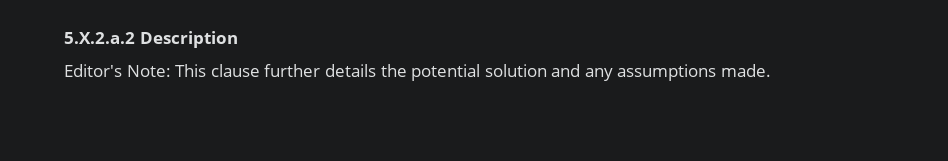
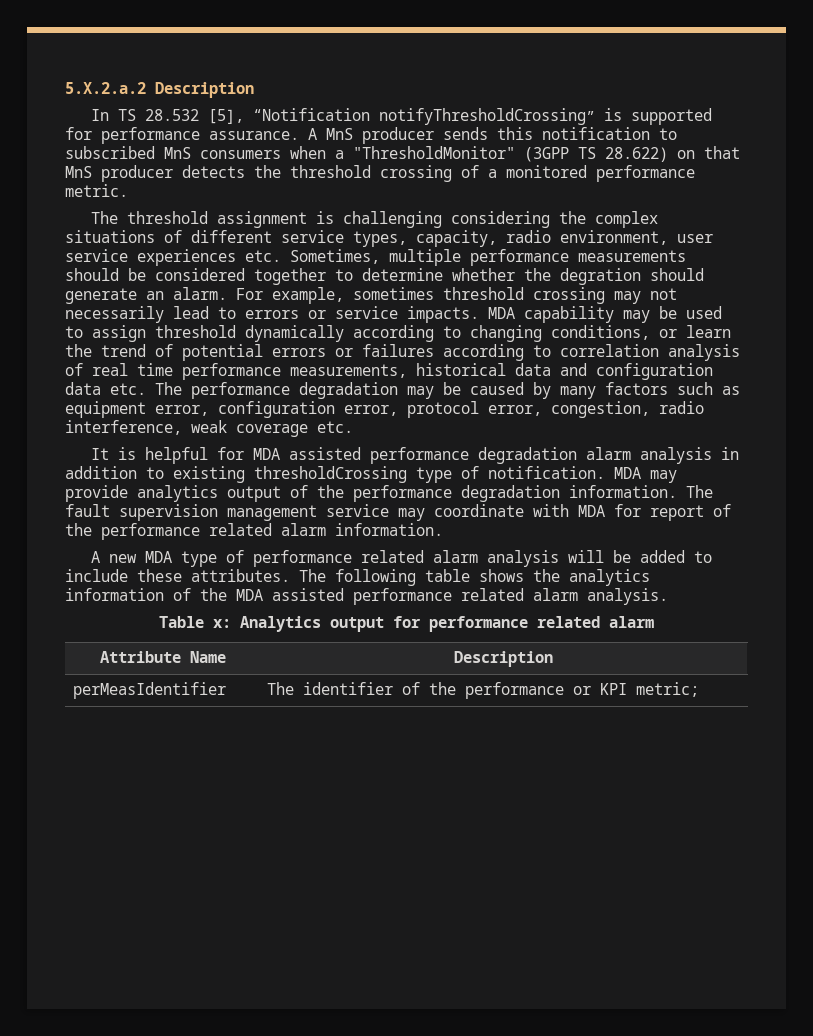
- Editor's Note: This clause further details the potential solution and any assumptions made.
+ In TS 28.532 [5], “Notification notifyThresholdCrossing” is supported for performance assurance. A MnS producer sends this notification to subscribed MnS consumers when a "ThresholdMonitor" (3GPP TS 28.622) on that MnS producer detects the threshold crossing of a monitored performance metric.
+ The threshold assignment is challenging considering the complex situations of different service types, capacity, radio environment, user service experiences etc. Sometimes, multiple performance measurements should be considered together to determine whether the degration should generate an alarm. For example, sometimes threshold crossing may not necessarily lead to errors or service impacts. MDA capability may be used to assign threshold dynamically according to changing conditions, or learn the trend of potential errors or failures according to correlation analysis of real time performance measurements, historical data and configuration data etc. The performance degradation may be caused by many factors such as equipment error, configuration error, protocol error, congestion, radio interference, weak coverage etc.
+ It is helpful for MDA assisted performance degradation alarm analysis in addition to existing thresholdCrossing type of notification. MDA may provide analytics output of the performance degradation information. The fault supervision management service may coordinate with MDA for report of the performance related alarm information.
+ A new MDA type of performance related alarm analysis will be added to include these attributes. The following table shows the analytics information of the MDA assisted performance related alarm analysis.
+ Table x: Analytics output for performance related alarm
+ Attribute Name | Description
+ perMeasIdentifier | The identifier of the performance or KPI metric;

